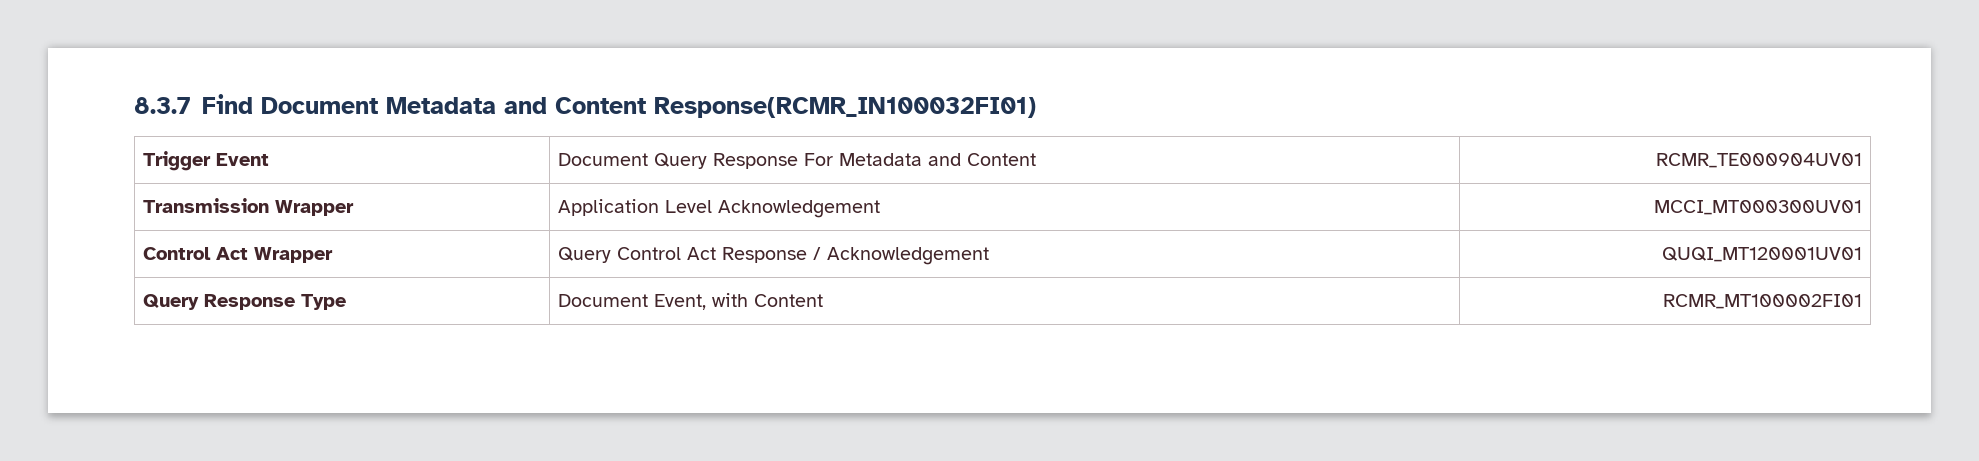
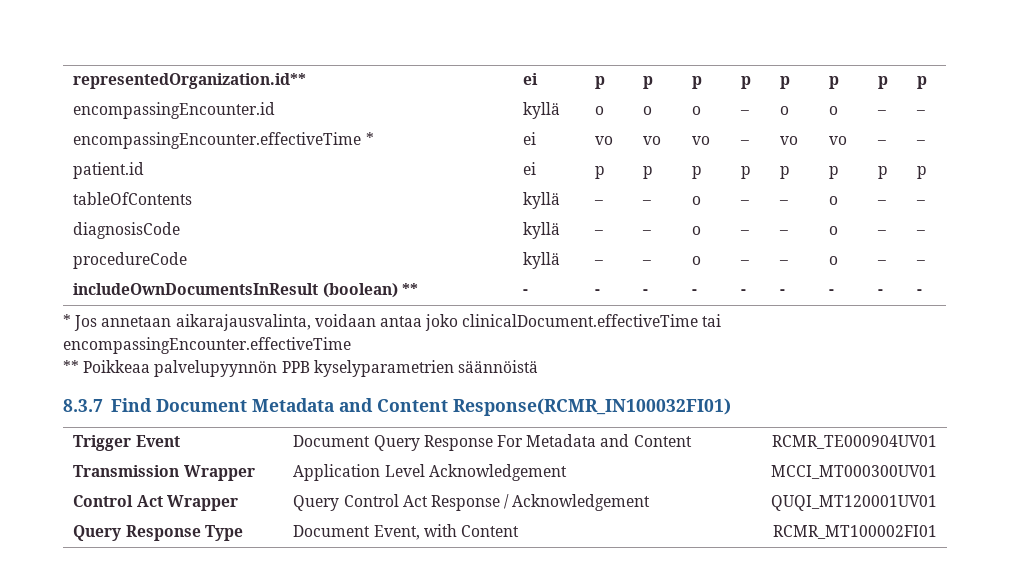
+ representedOrganization.id** | ei | p | p | p | p | p | p | p | p
+ encompassingEncounter.id | kyllä | o | o | o | – | o | o | – | –
+ encompassingEncounter.effectiveTime * | ei | vo | vo | vo | – | vo | vo | – | –
+ patient.id | ei | p | p | p | p | p | p | p | p
+ tableOfContents | kyllä | – | – | o | – | – | o | – | –
+ diagnosisCode | kyllä | – | – | o | – | – | o | – | –
+ procedureCode | kyllä | – | – | o | – | – | o | – | –
+ includeOwnDocumentsInResult (boolean) ** | - | - | - | - | - | - | - | - | -
+ * Jos annetaan aikarajausvalinta, voidaan antaa joko clinicalDocument.effectiveTime tai encompassingEncounter.effectiveTime
+ ** Poikkeaa palvelupyynnön PPB kyselyparametrien säännöistä

